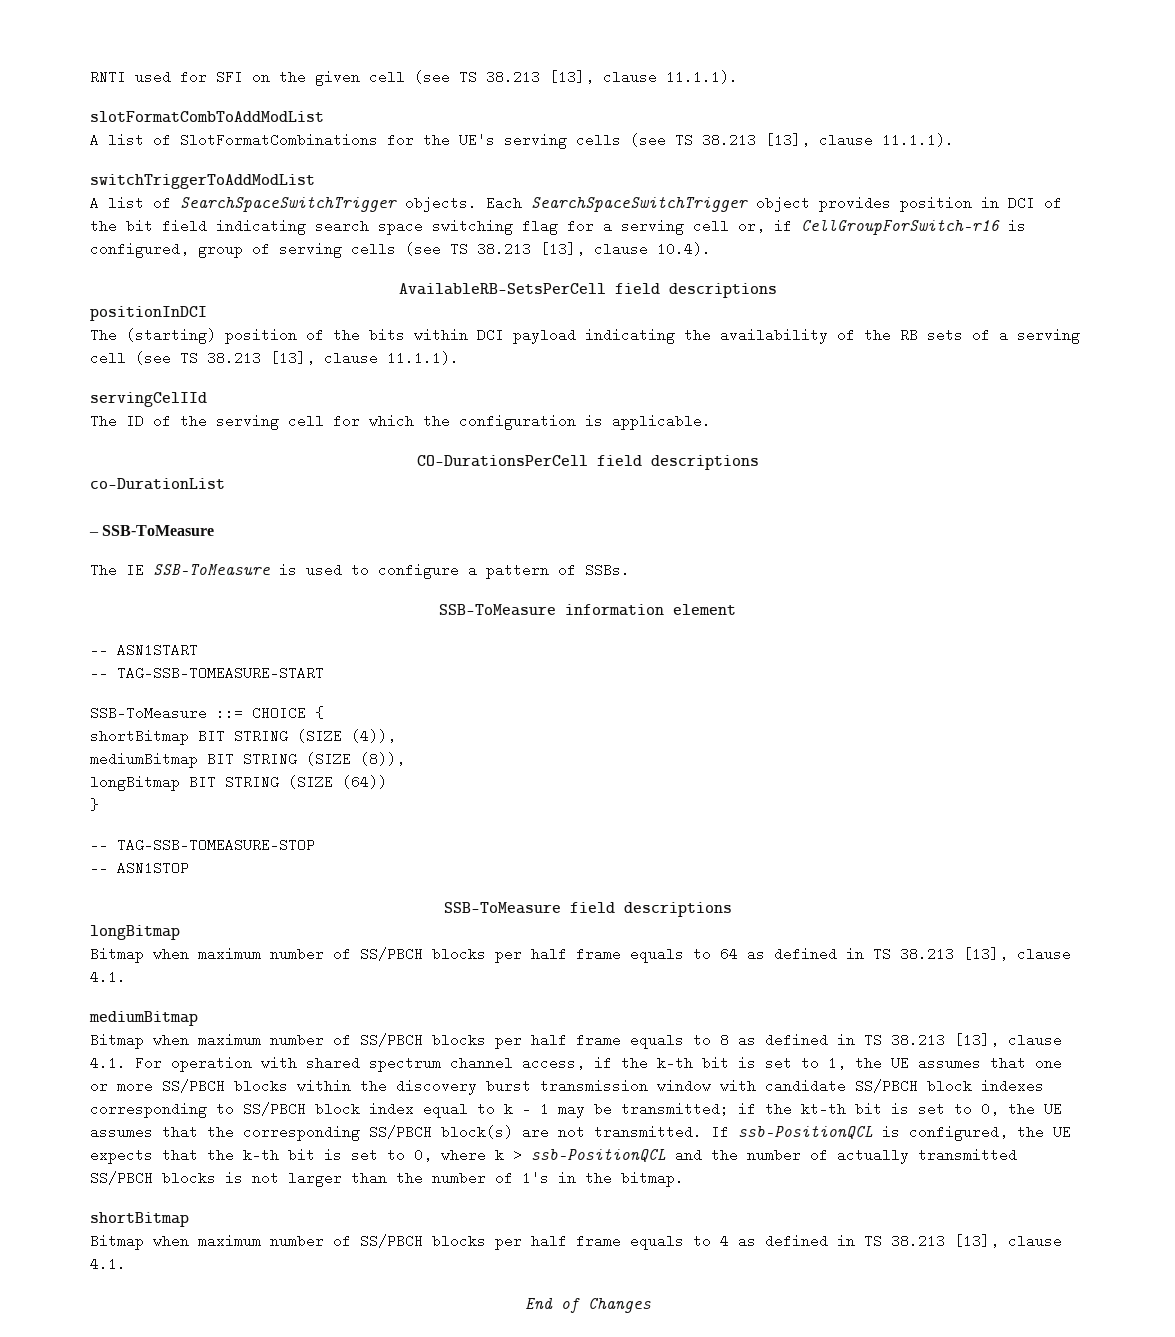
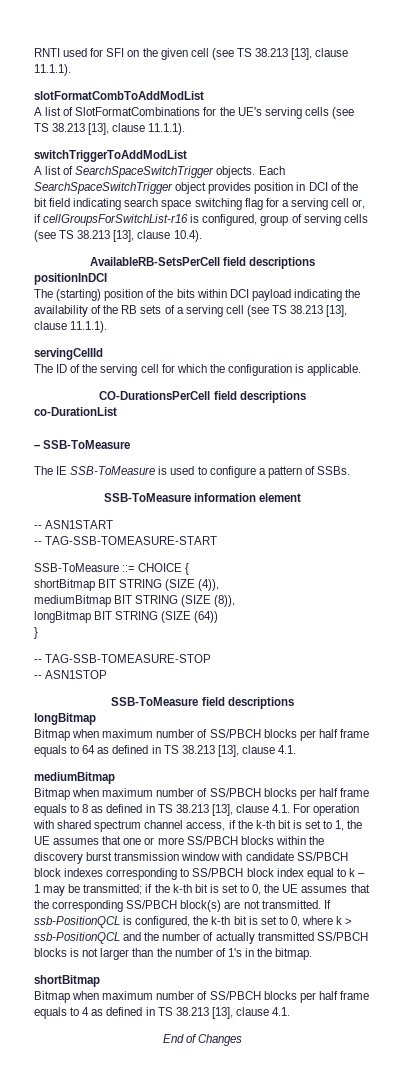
- Each SearchSpaceSwitchTrigger object provides position in DCI of the bit field indicating search space switching flag for a serving cell or, if CellGroupForSwitch-r16 is configured, group of serving cells (see TS 38.213 [13], clause 10.4).
+ Each SearchSpaceSwitchTrigger object provides position in DCI of the bit field indicating search space switching flag for a serving cell or, if cellGroupsForSwitchList-r16 is configured, group of serving cells (see TS 38.213 [13], clause 10.4).
- if the kt-th bit is set to 0, the UE assumes that the corresponding SS/PBCH block(s) are not transmitted.
+ if the k-th bit is set to 0, the UE assumes that the corresponding SS/PBCH block(s) are not transmitted.
- If ssb-PositionQCL is configured, the UE expects that the k-th bit is set to 0, where k > ssb-PositionQCL and the number of actually transmitted SS/PBCH blocks is not larger than the number of 1's in the bitmap.
+ If ssb-PositionQCL is configured, the k-th bit is set to 0, where k > ssb-PositionQCL and the number of actually transmitted SS/PBCH blocks is not larger than the number of 1's in the bitmap.

